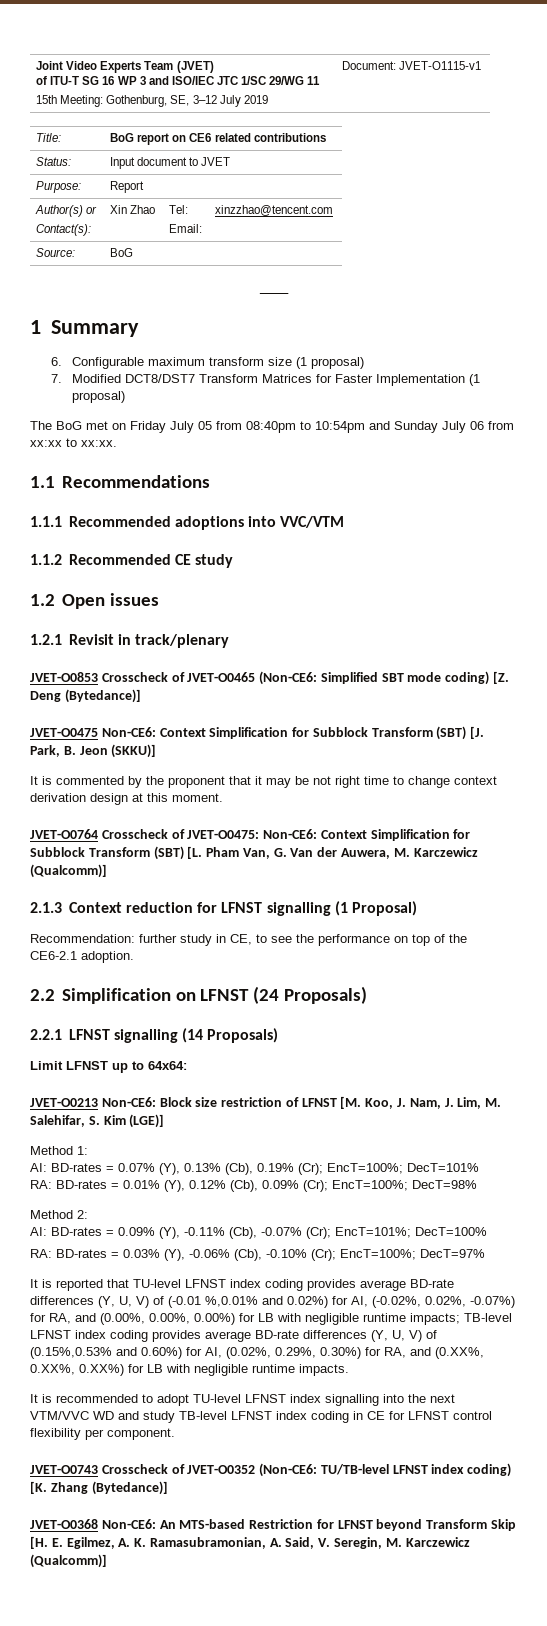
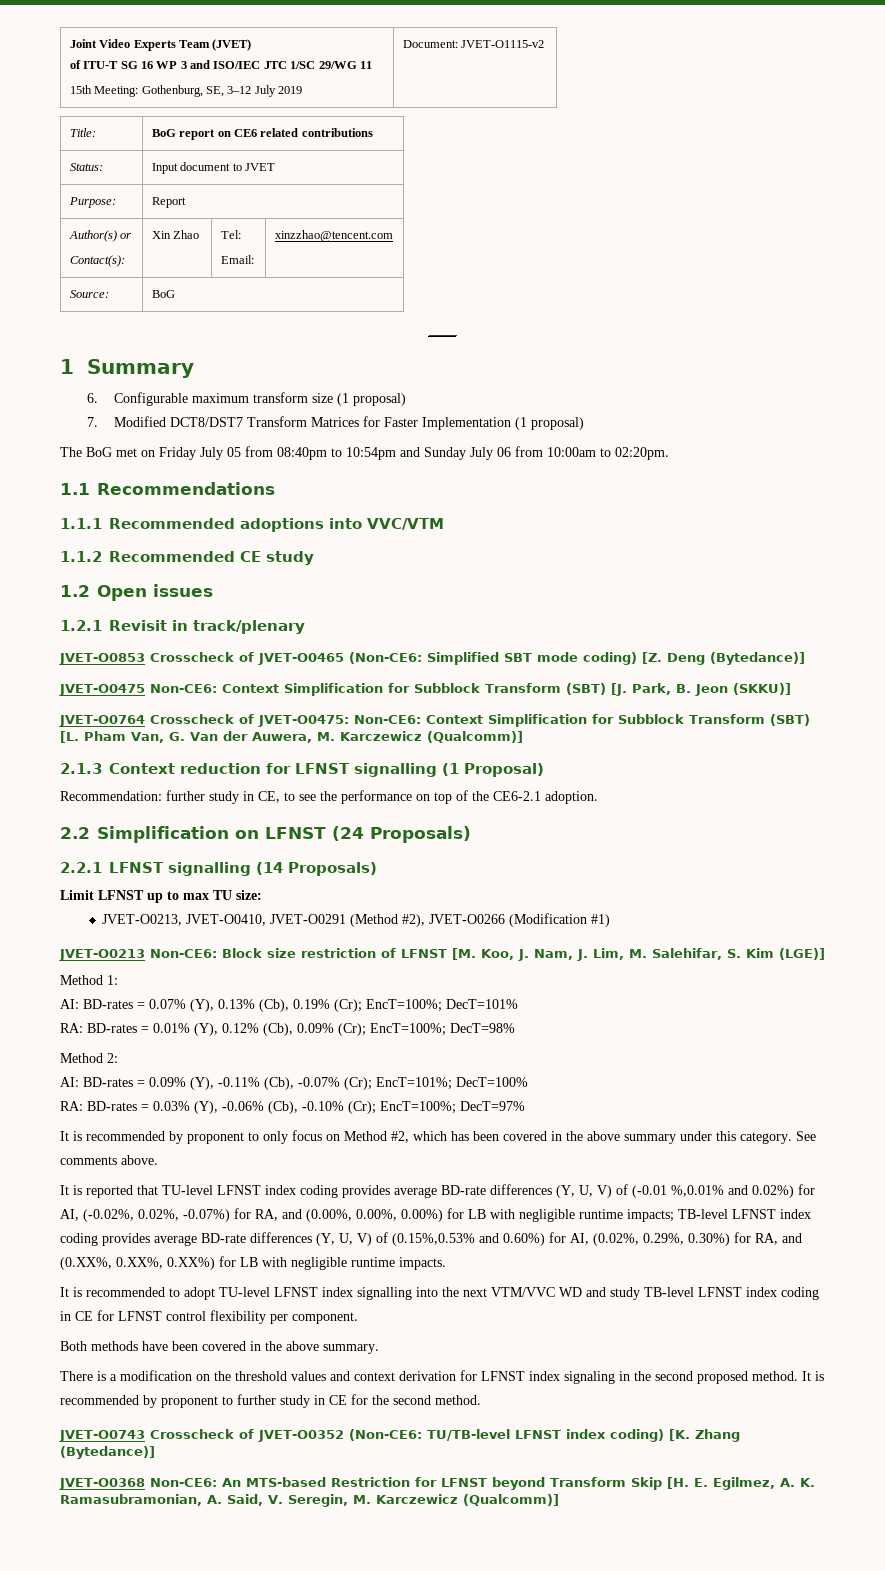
  Joint Video Experts Team (JVET)
  of ITU-T SG 16 WP 3 and ISO/IEC JTC 1/SC 29/WG 11
- 15th Meeting: Gothenburg, SE, 3–12 July 2019 | Document: JVET-O1115-v1
+ 15th Meeting: Gothenburg, SE, 3–12 July 2019 | Document: JVET-O1115-v2
- The BoG met on Friday July 05 from 08:40pm to 10:54pm and Sunday July 06 from xx:xx to xx:xx.
+ The BoG met on Friday July 05 from 08:40pm to 10:54pm and Sunday July 06 from 10:00am to 02:20pm.
- It is commented by the proponent that it may be not right time to change context derivation design at this moment.
- Limit LFNST up to 64x64:
+ Limit LFNST up to max TU size:
+ JVET-O0213, JVET-O0410, JVET-O0291 (Method #2), JVET-O0266 (Modification #1)
+ It is recommended by proponent to only focus on Method #2, which has been covered in the above summary under this category. See comments above.
+ Both methods have been covered in the above summary.
+ There is a modification on the threshold values and context derivation for LFNST index signaling in the second proposed method. It is recommended by proponent to further study in CE for the second method.

